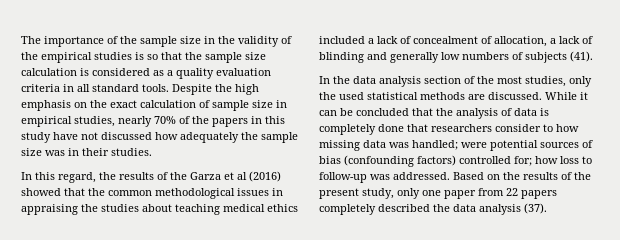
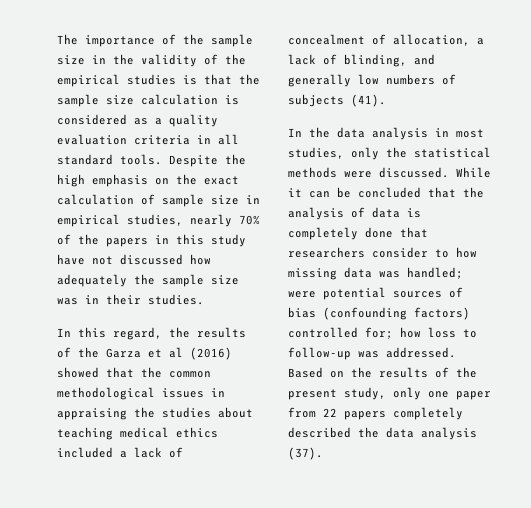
- The importance of the sample size in the validity of the empirical studies is so that the sample size calculation is considered as a quality evaluation criteria in all standard tools.
+ The importance of the sample size in the validity of the empirical studies is that the sample size calculation is considered as a quality evaluation criteria in all standard tools.
- In this regard, the results of the Garza et al (2016) showed that the common methodological issues in appraising the studies about teaching medical ethics included a lack of concealment of allocation, a lack of blinding and generally low numbers of subjects (41).
+ In this regard, the results of the Garza et al (2016) showed that the common methodological issues in appraising the studies about teaching medical ethics included a lack of concealment of allocation, a lack of blinding, and generally low numbers of subjects (41).
- In the data analysis section of the most studies, only the used statistical methods are discussed.
+ In the data analysis in most studies, only the statistical methods were discussed.

